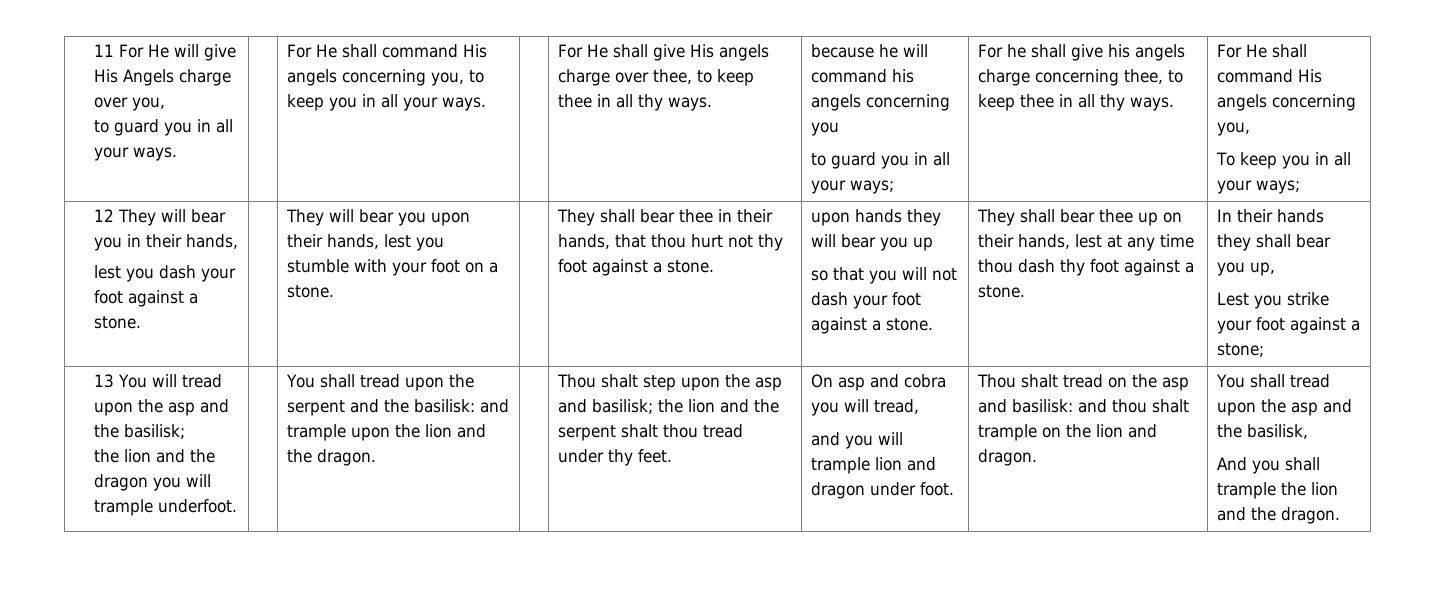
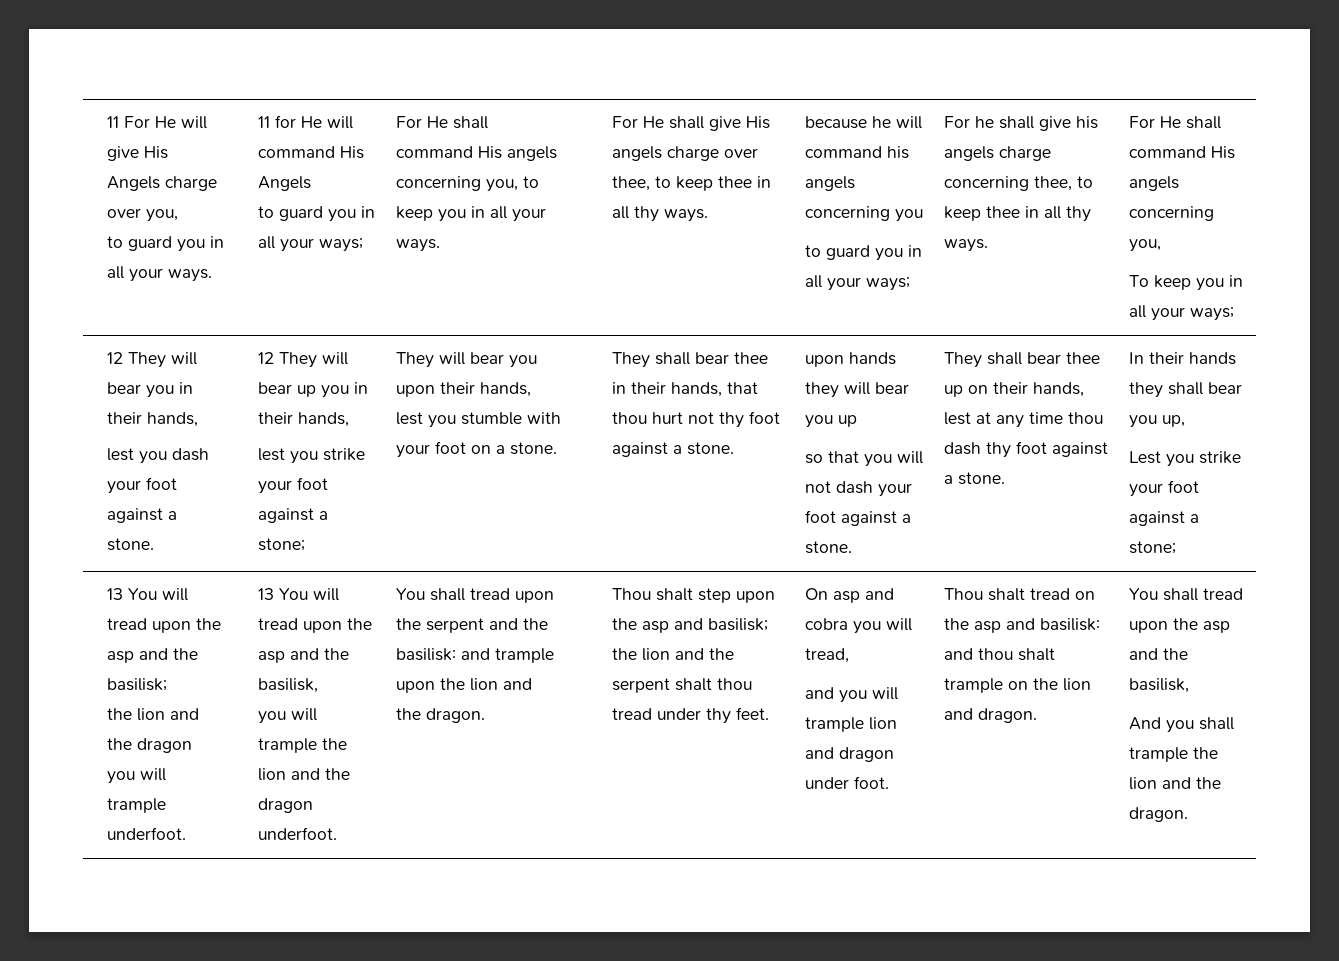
+ 11 for He will command His Angels
+ to guard you in all your ways;
+ 12 They will bear up you in their hands,
+ lest you strike your foot against a stone;
+ 13 You will tread upon the asp and the basilisk,
+ you will trample the lion and the dragon underfoot.

